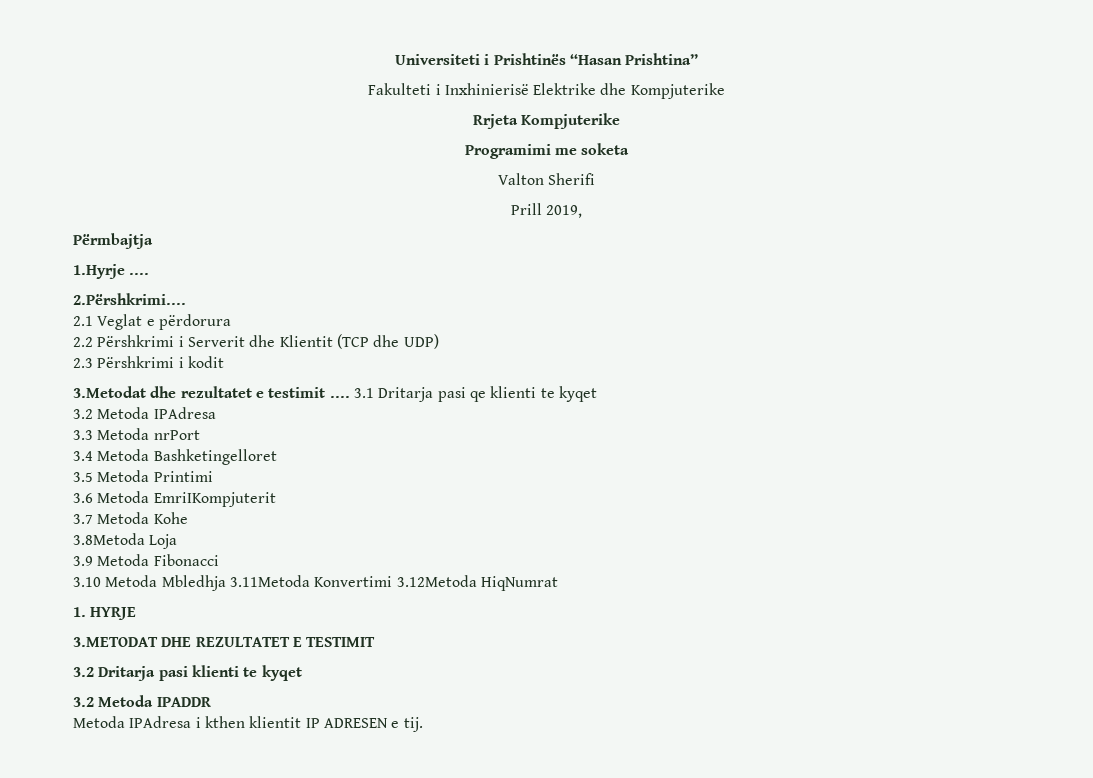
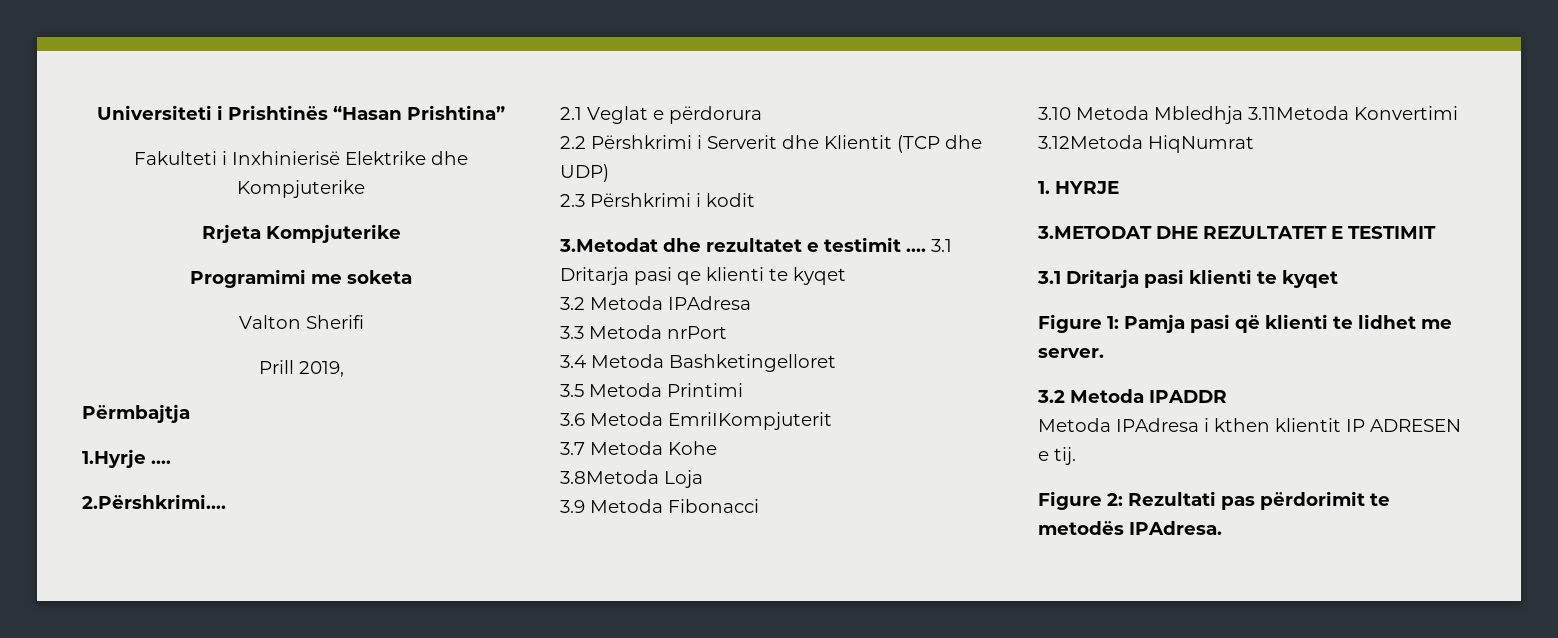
- 3.2 Dritarja pasi klienti te kyqet
+ 3.1 Dritarja pasi klienti te kyqet
+ Figure 1: Pamja pasi që klienti te lidhet me server.
+ Figure 2: Rezultati pas përdorimit te metodës IPAdresa.

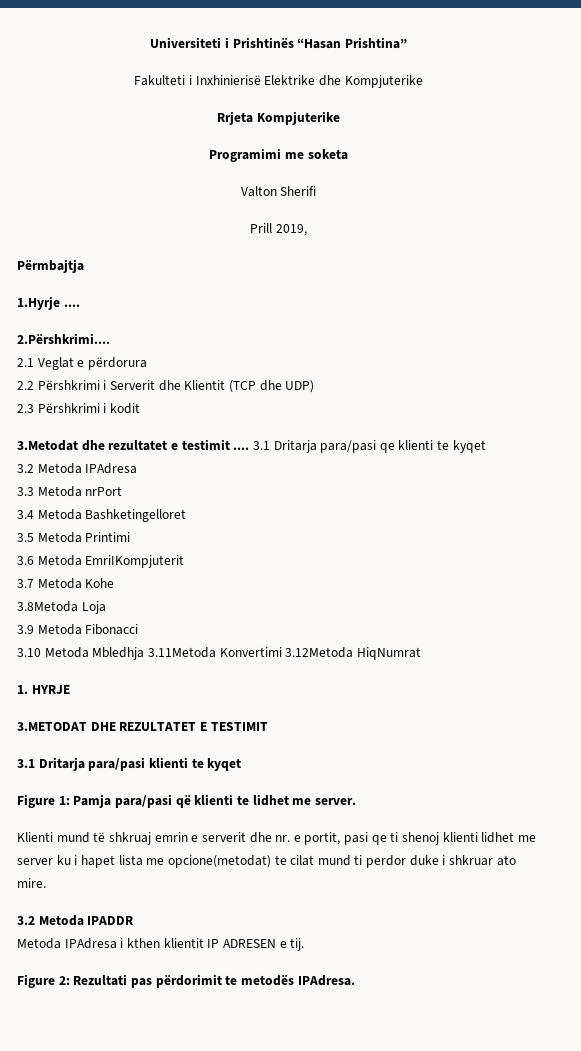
- 3.1 Dritarja pasi qe klienti te kyqet
+ 3.1 Dritarja para/pasi qe klienti te kyqet
- 3.1 Dritarja pasi klienti te kyqet
+ 3.1 Dritarja para/pasi klienti te kyqet
- Figure 1: Pamja pasi që klienti te lidhet me server.
+ Figure 1: Pamja para/pasi që klienti te lidhet me server.
+ Klienti mund të shkruaj emrin e serverit dhe nr. e portit, pasi qe ti shenoj klienti lidhet me server ku i hapet lista me opcione(metodat) te cilat mund ti perdor duke i shkruar ato mire.

